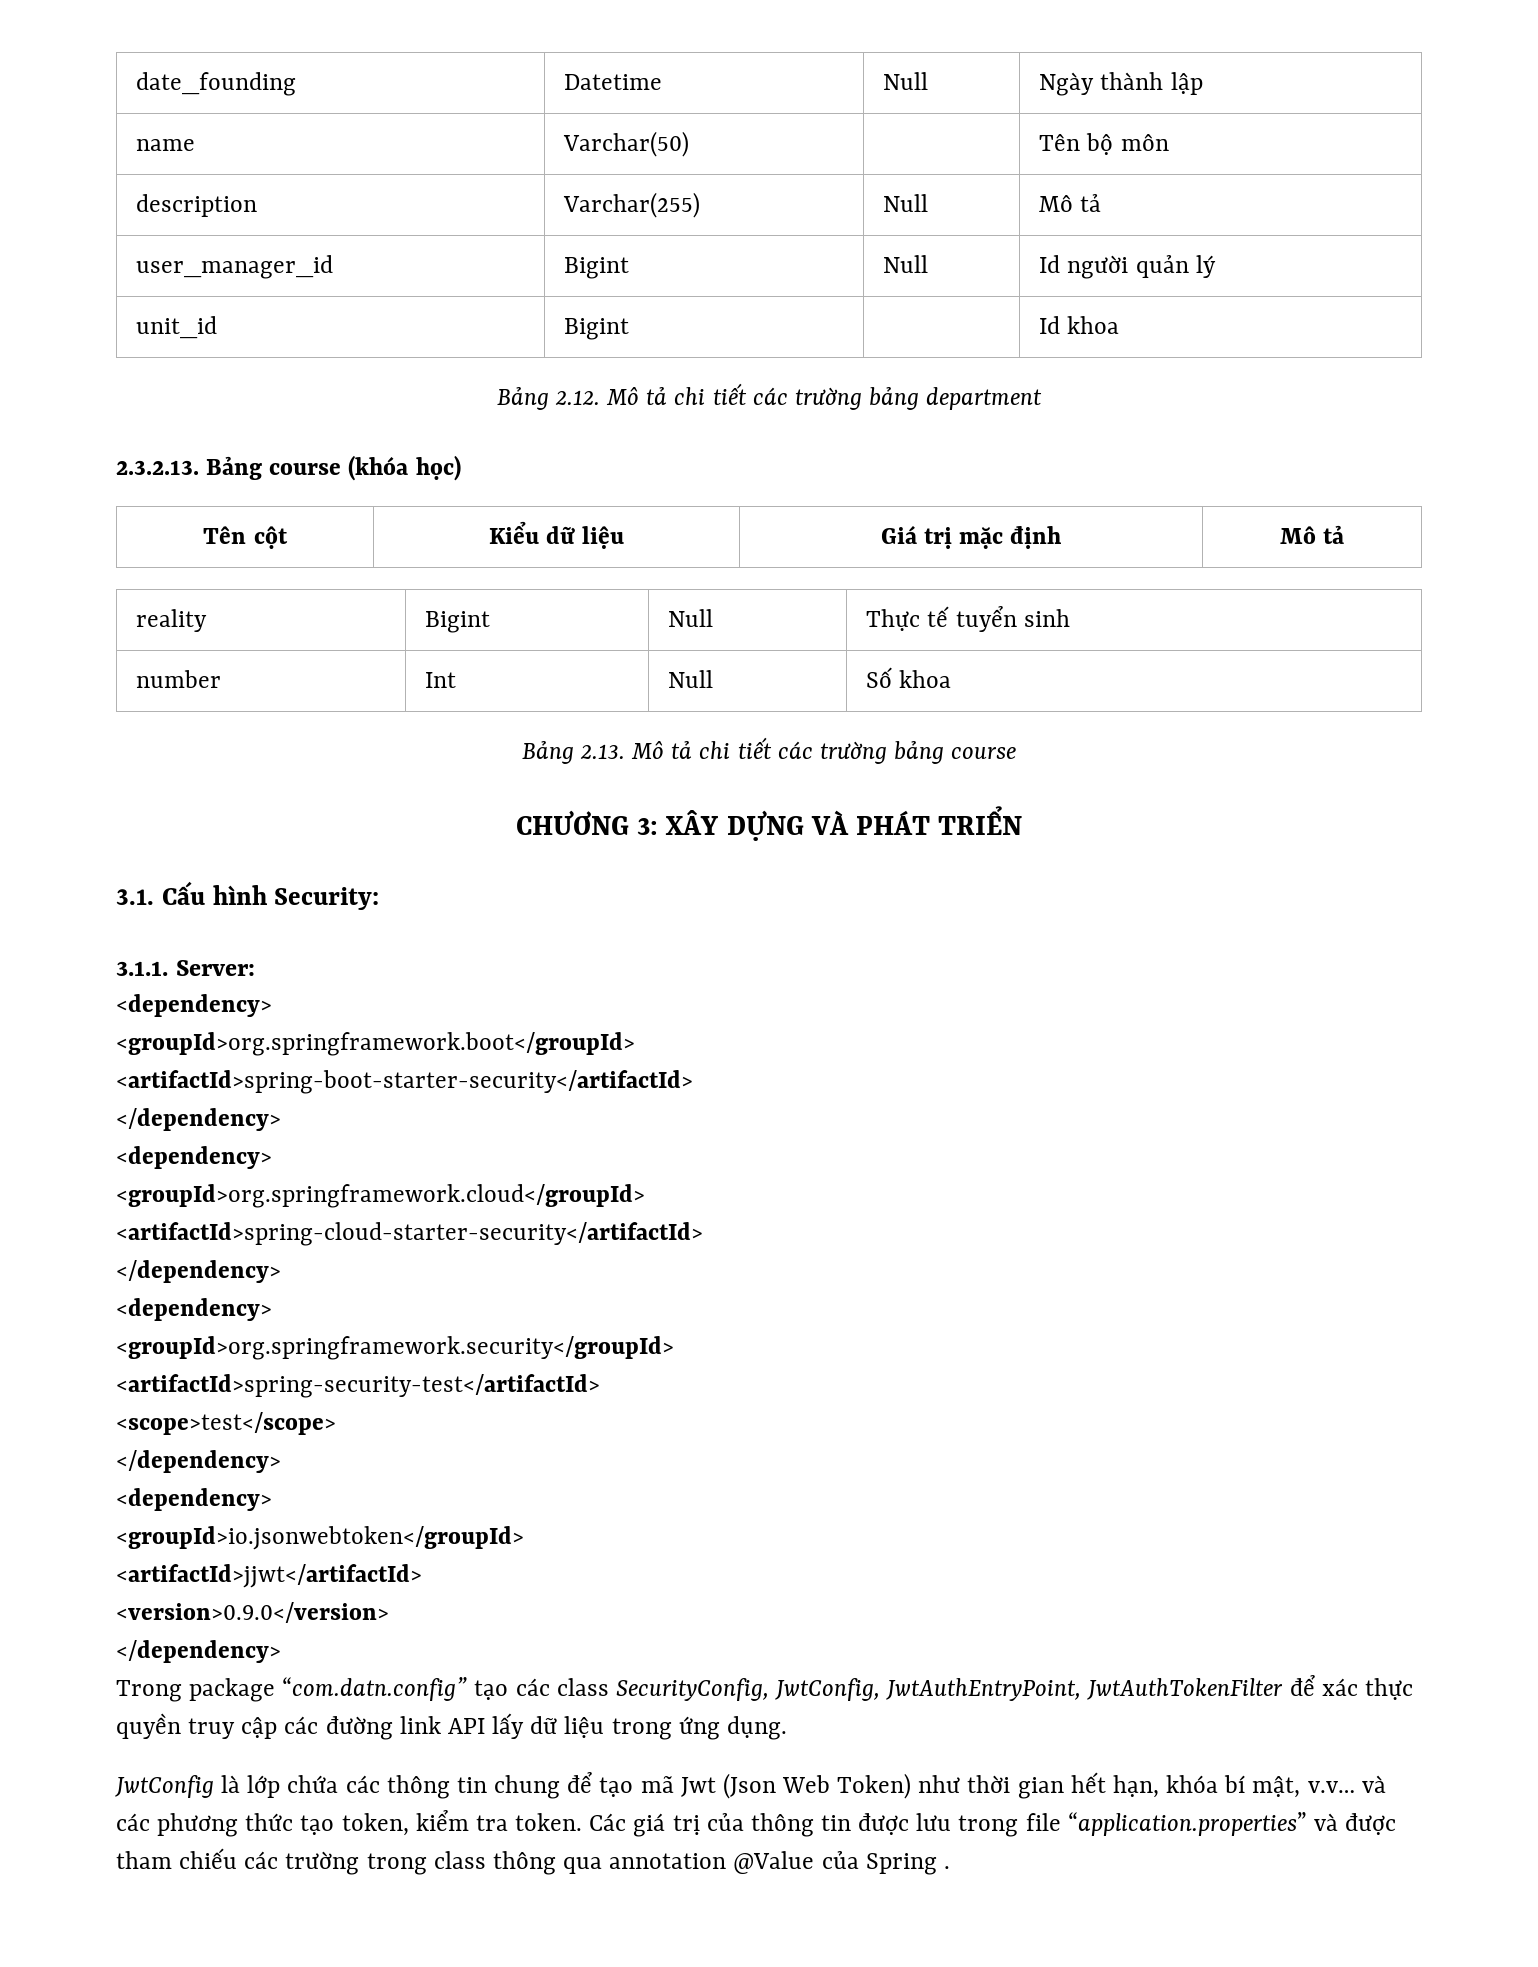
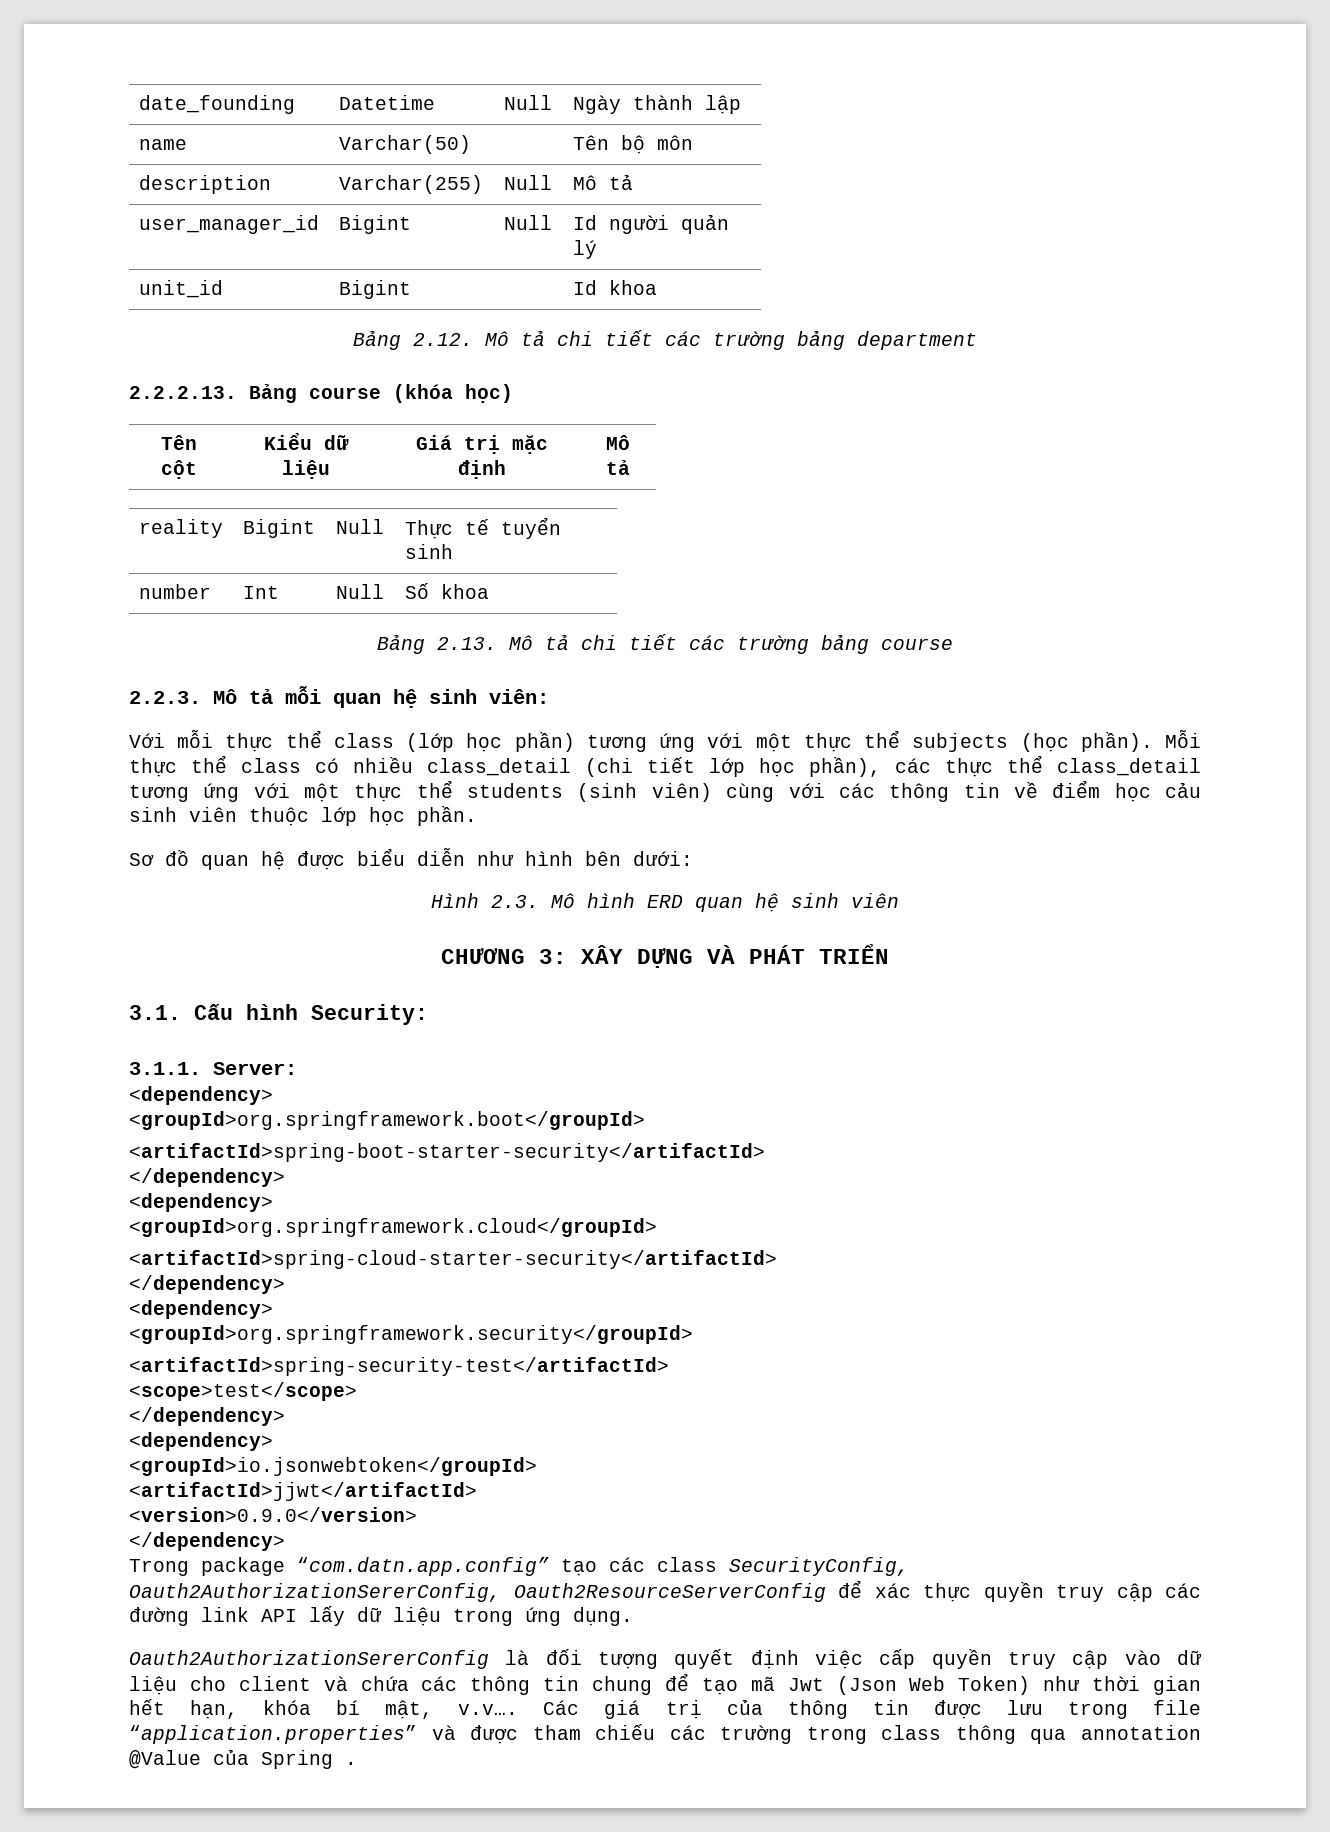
- 2.3.2.13. Bảng course (khóa học)
+ 2.2.2.13. Bảng course (khóa học)
+ 2.2.3. Mô tả mỗi quan hệ sinh viên:
+ Với mỗi thực thể class (lớp học phần) tương ứng với một thực thể subjects (học phần). Mỗi thực thể class có nhiều class_detail (chi tiết lớp học phần), các thực thể class_detail tương ứng với một thực thể students (sinh viên) cùng với các thông tin về điểm học cảu sinh viên thuộc lớp học phần.
+ Sơ đồ quan hệ được biểu diễn như hình bên dưới:
+ Hình 2.3. Mô hình ERD quan hệ sinh viên
- Trong package “com.datn.config” tạo các class SecurityConfig, JwtConfig, JwtAuthEntryPoint, JwtAuthTokenFilter để xác thực quyền truy cập các đường link API lấy dữ liệu trong ứng dụng.
+ Trong package “com.datn.app.config” tạo các class SecurityConfig, Oauth2AuthorizationSererConfig, Oauth2ResourceServerConfig để xác thực quyền truy cập các đường link API lấy dữ liệu trong ứng dụng.
- JwtConfig là lớp chứa các thông tin chung để tạo mã Jwt (Json Web Token) như thời gian hết hạn, khóa bí mật, v.v… và các phương thức tạo token, kiểm tra token.
+ Oauth2AuthorizationSererConfig là đối tượng quyết định việc cấp quyền truy cập vào dữ liệu cho client và chứa các thông tin chung để tạo mã Jwt (Json Web Token) như thời gian hết hạn, khóa bí mật, v.v….

